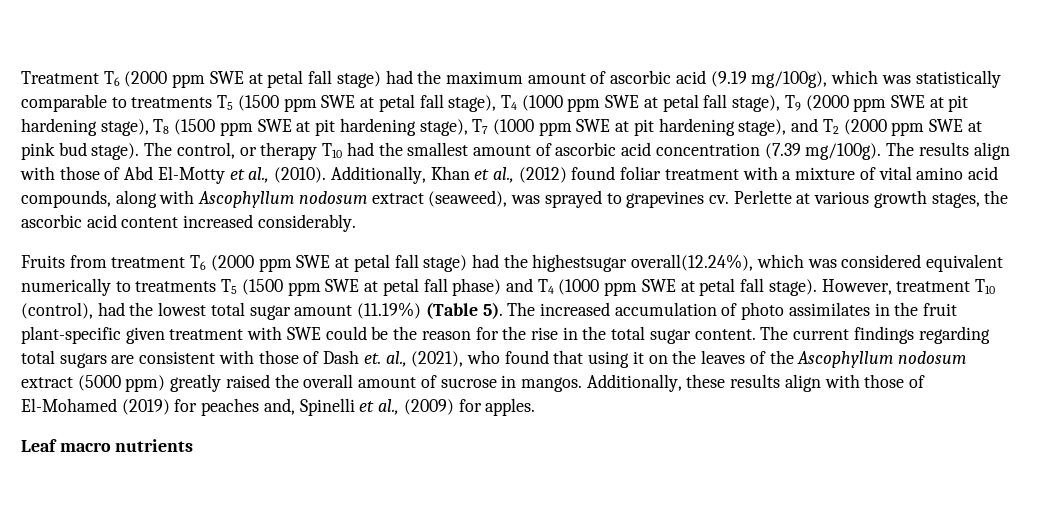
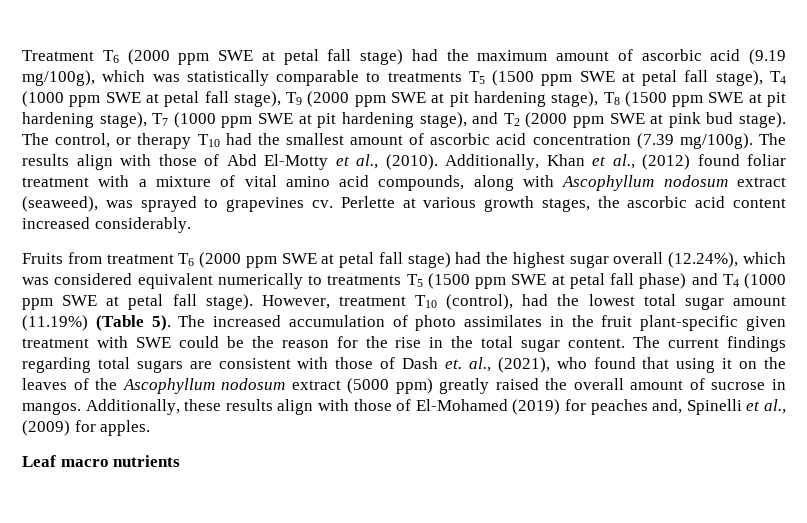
- Fruits from treatment T6 (2000 ppm SWE at petal fall stage) had the highestsugar overall(12.24%), which was considered equivalent numerically to treatments T5 (1500 ppm SWE at petal fall phase) and T4 (1000 ppm SWE at petal fall stage).
+ Fruits from treatment T6 (2000 ppm SWE at petal fall stage) had the highest sugar overall (12.24%), which was considered equivalent numerically to treatments T5 (1500 ppm SWE at petal fall phase) and T4 (1000 ppm SWE at petal fall stage).

